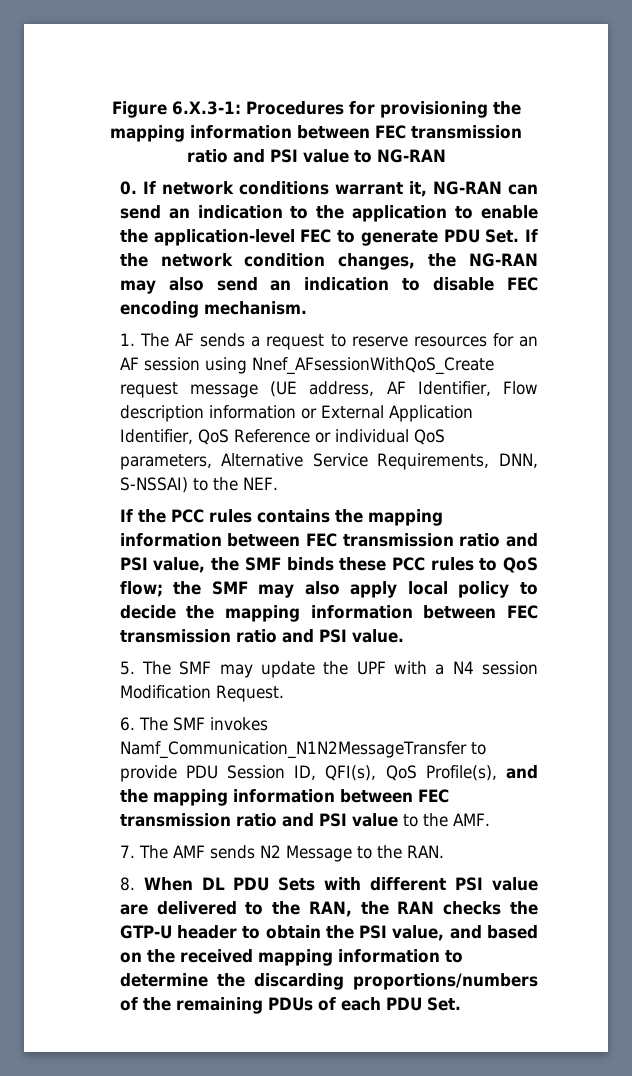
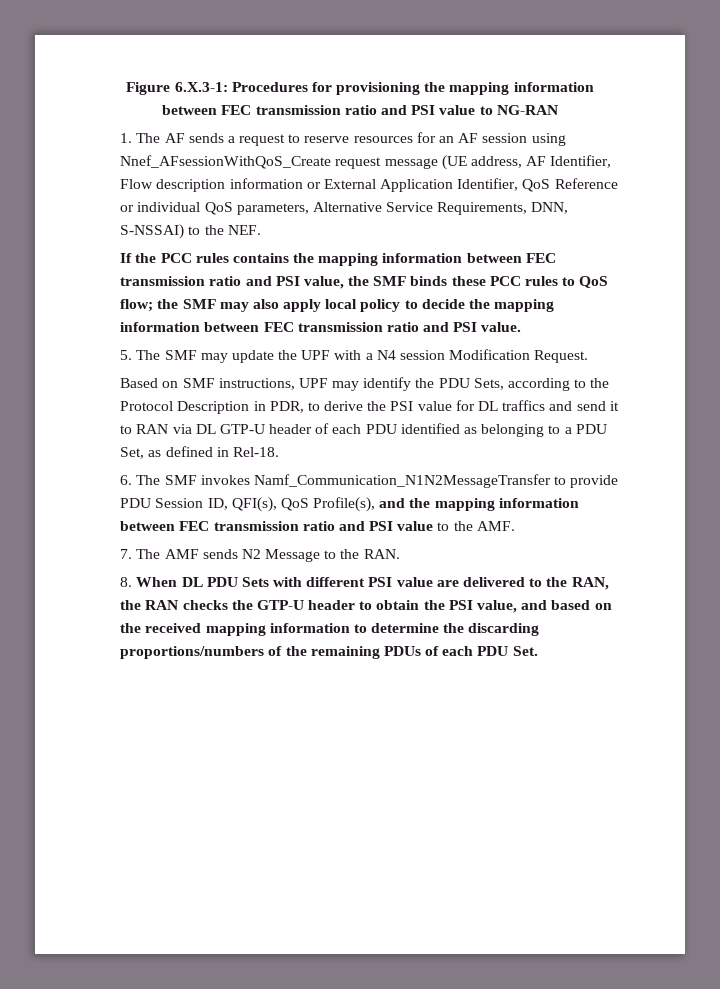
- 0. If network conditions warrant it, NG-RAN can send an indication to the application to enable the application-level FEC to generate PDU Set. If the network condition changes, the NG-RAN may also send an indication to disable FEC encoding mechanism.
+ Based on SMF instructions, UPF may identify the PDU Sets, according to the Protocol Description in PDR, to derive the PSI value for DL traffics and send it to RAN via DL GTP-U header of each PDU identified as belonging to a PDU Set, as defined in Rel-18.

